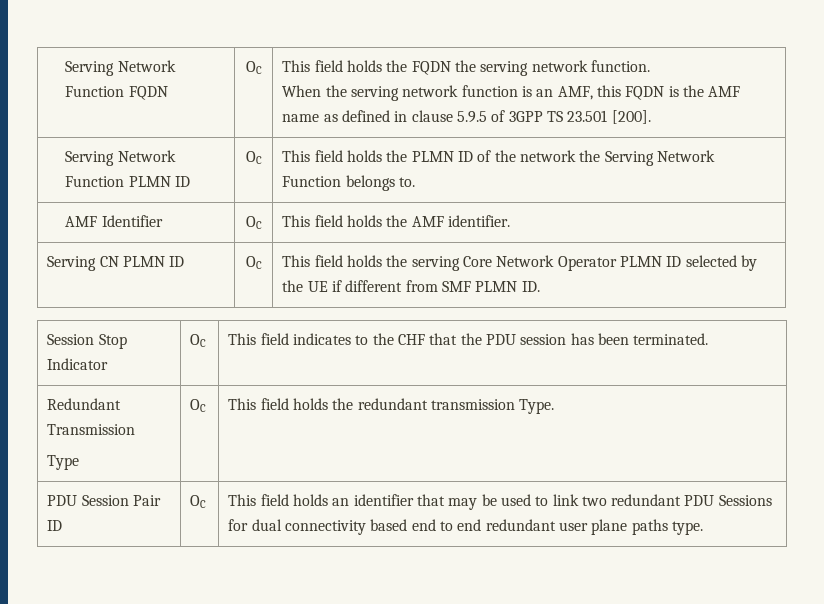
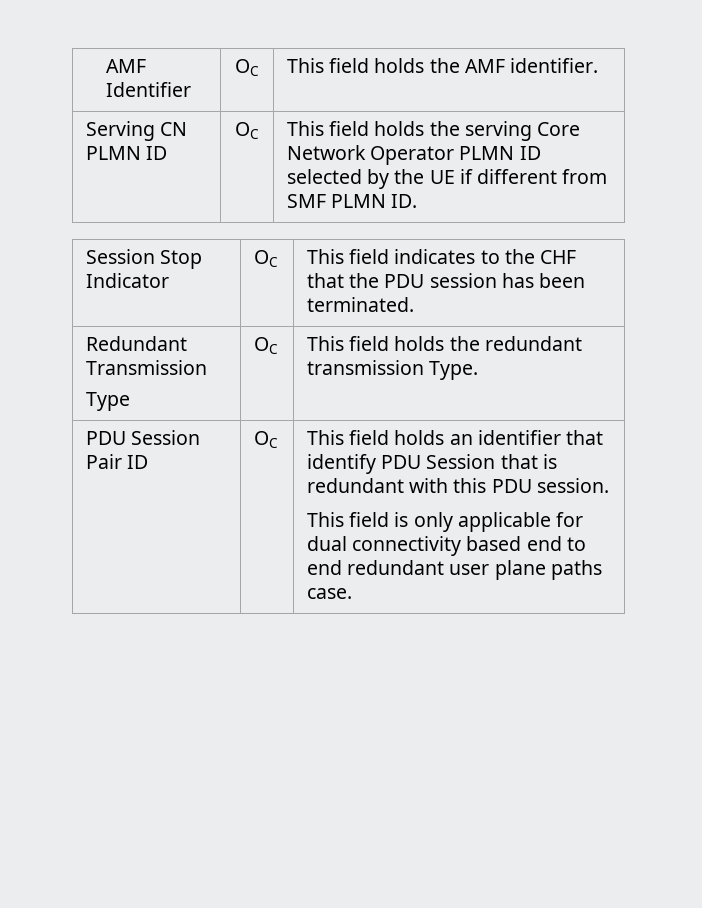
- Serving Network Function FQDN | OC | This field holds the FQDN the serving network function.
- When the serving network function is an AMF, this FQDN is the AMF name as defined in clause 5.9.5 of 3GPP TS 23.501 [200].
- Serving Network Function PLMN ID | OC | This field holds the PLMN ID of the network the Serving Network Function belongs to.
- PDU Session Pair ID | OC | This field holds an identifier that may be used to link two redundant PDU Sessions for dual connectivity based end to end redundant user plane paths type.
+ PDU Session Pair ID | OC | This field holds an identifier that identify PDU Session that is redundant with this PDU session.
+ This field is only applicable for dual connectivity based end to end redundant user plane paths case.

